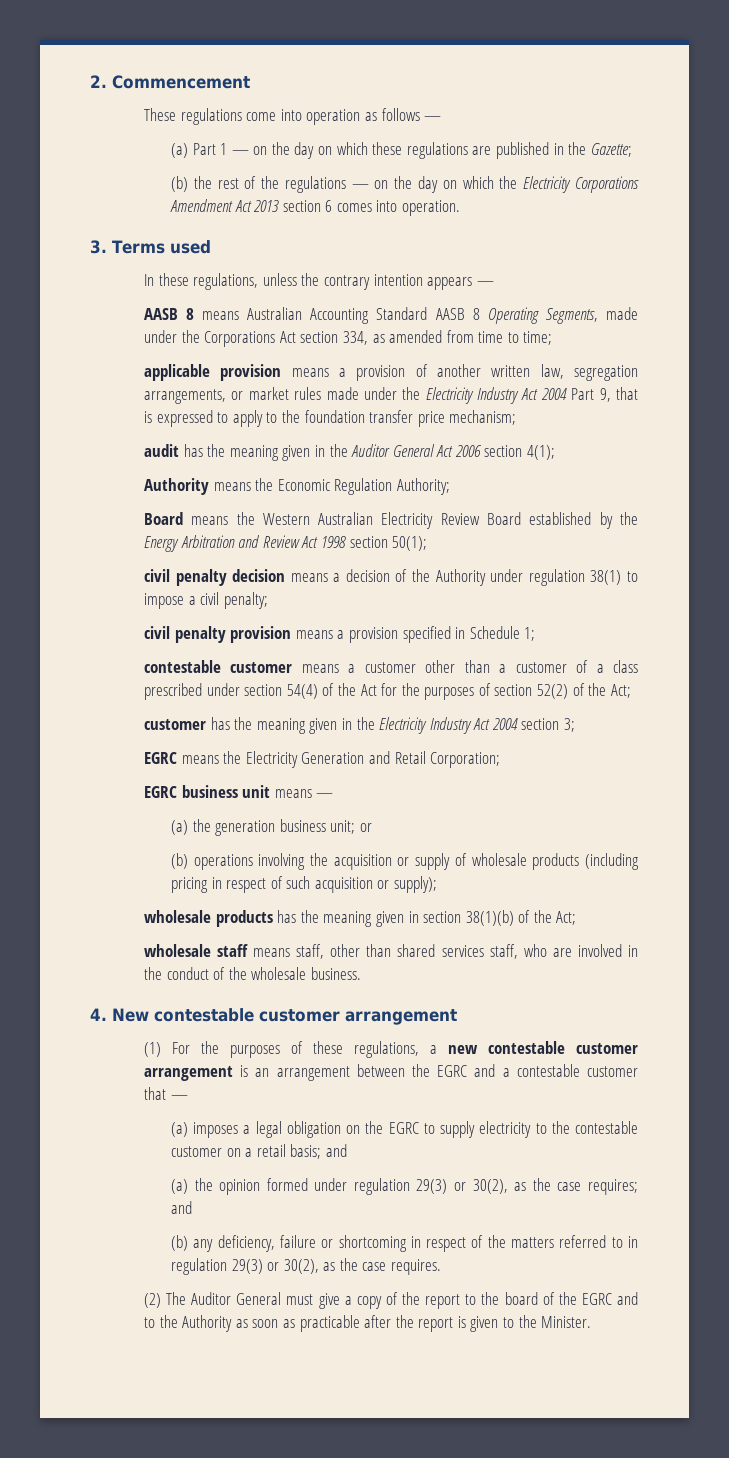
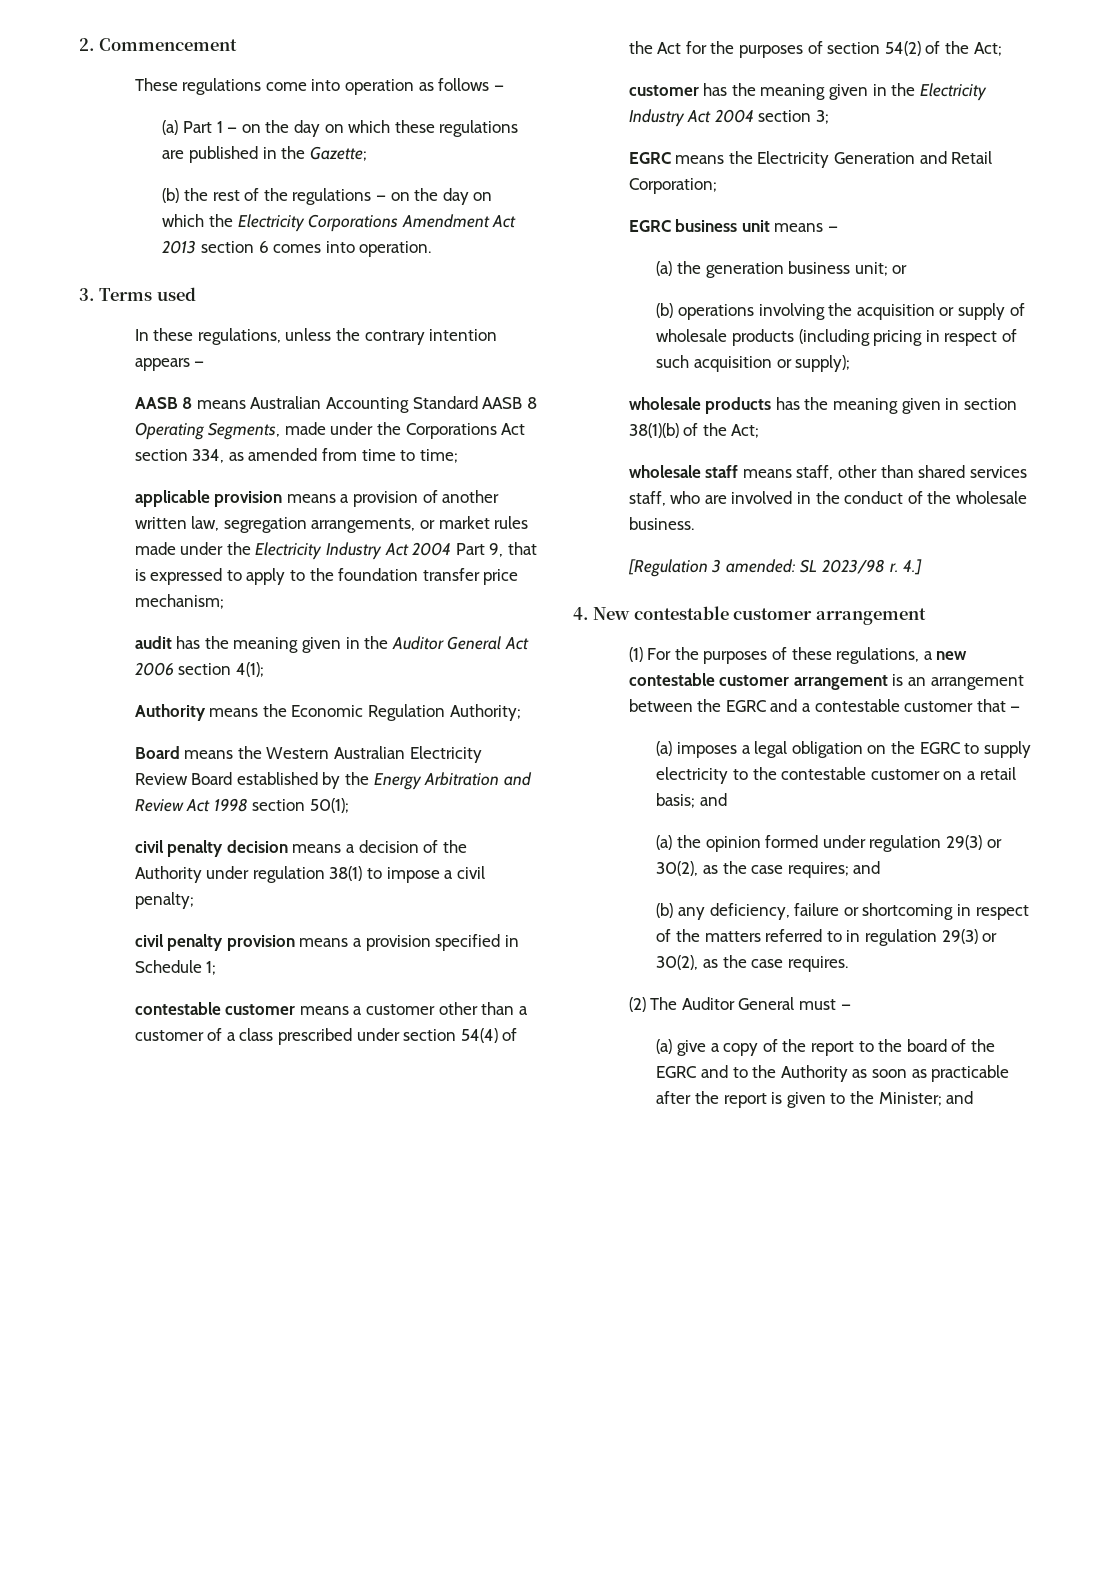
- contestable customer means a customer other than a customer of a class prescribed under section 54(4) of the Act for the purposes of section 52(2) of the Act;
+ contestable customer means a customer other than a customer of a class prescribed under section 54(4) of the Act for the purposes of section 54(2) of the Act;
+ [Regulation 3 amended: SL 2023/98 r. 4.]
- (2) The Auditor General must give a copy of the report to the board of the EGRC and to the Authority as soon as practicable after the report is given to the Minister.
+ (2) The Auditor General must —
+ (a) give a copy of the report to the board of the EGRC and to the Authority as soon as practicable after the report is given to the Minister; and

